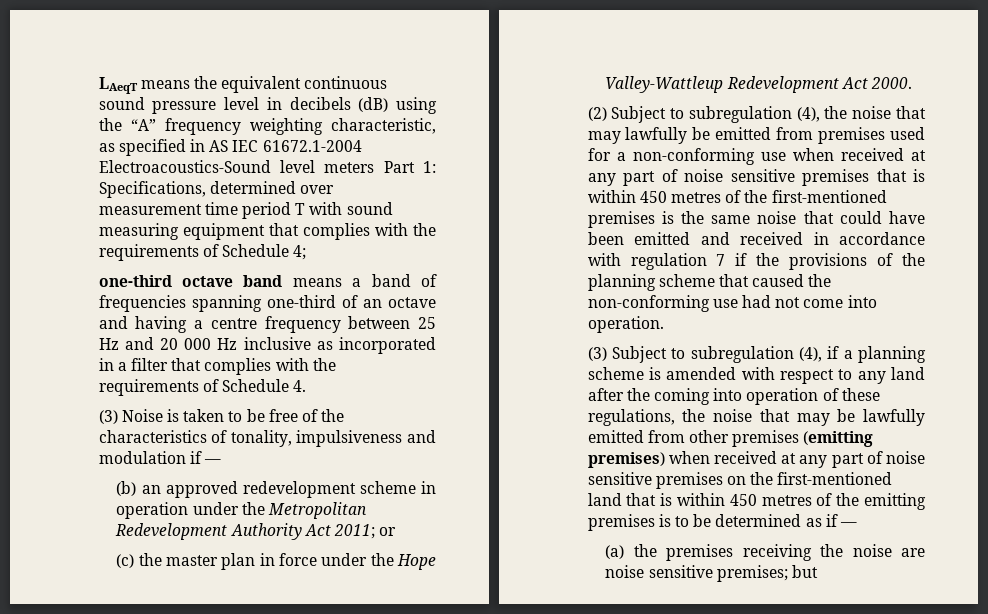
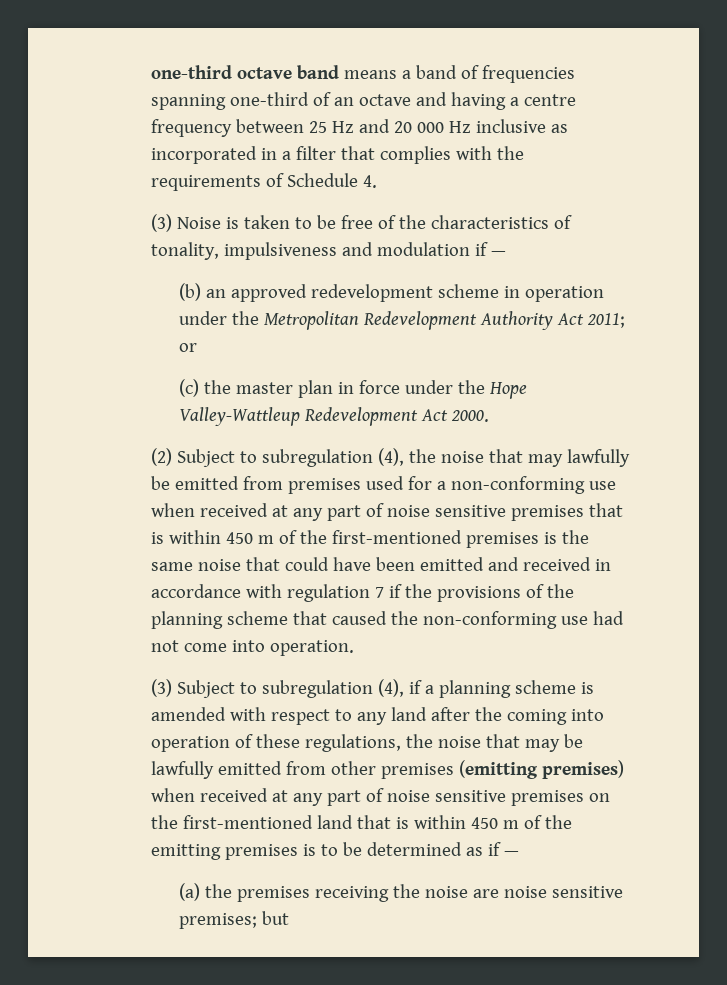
- LAeqT means the equivalent continuous sound pressure level in decibels (dB) using the “A” frequency weighting characteristic, as specified in AS IEC 61672.1-2004 Electroacoustics-Sound level meters Part 1: Specifications, determined over measurement time period T with sound measuring equipment that complies with the requirements of Schedule 4;
- (2) Subject to subregulation (4), the noise that may lawfully be emitted from premises used for a non-conforming use when received at any part of noise sensitive premises that is within 450 metres of the first-mentioned premises is the same noise that could have been emitted and received in accordance with regulation 7 if the provisions of the planning scheme that caused the non-conforming use had not come into operation.
+ (2) Subject to subregulation (4), the noise that may lawfully be emitted from premises used for a non-conforming use when received at any part of noise sensitive premises that is within 450 m of the first-mentioned premises is the same noise that could have been emitted and received in accordance with regulation 7 if the provisions of the planning scheme that caused the non-conforming use had not come into operation.
- (3) Subject to subregulation (4), if a planning scheme is amended with respect to any land after the coming into operation of these regulations, the noise that may be lawfully emitted from other premises (emitting premises) when received at any part of noise sensitive premises on the first-mentioned land that is within 450 metres of the emitting premises is to be determined as if —
+ (3) Subject to subregulation (4), if a planning scheme is amended with respect to any land after the coming into operation of these regulations, the noise that may be lawfully emitted from other premises (emitting premises) when received at any part of noise sensitive premises on the first-mentioned land that is within 450 m of the emitting premises is to be determined as if —

